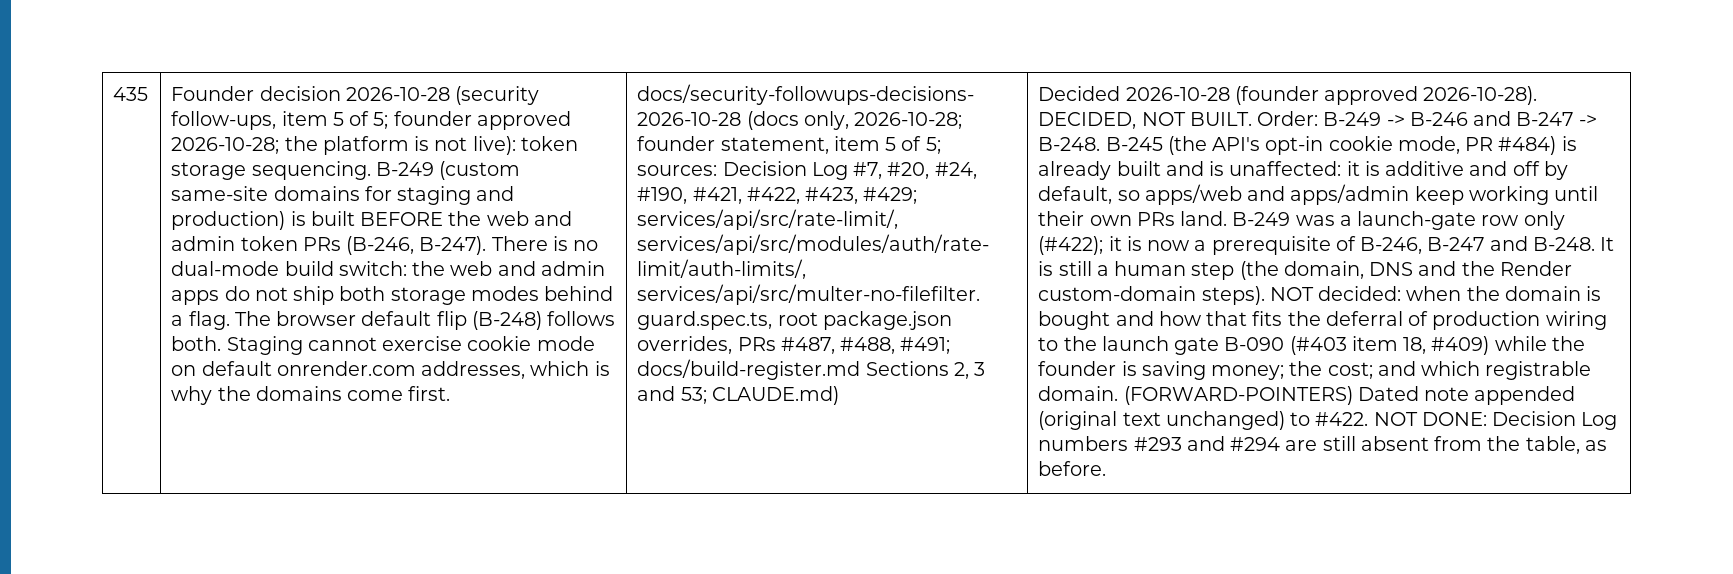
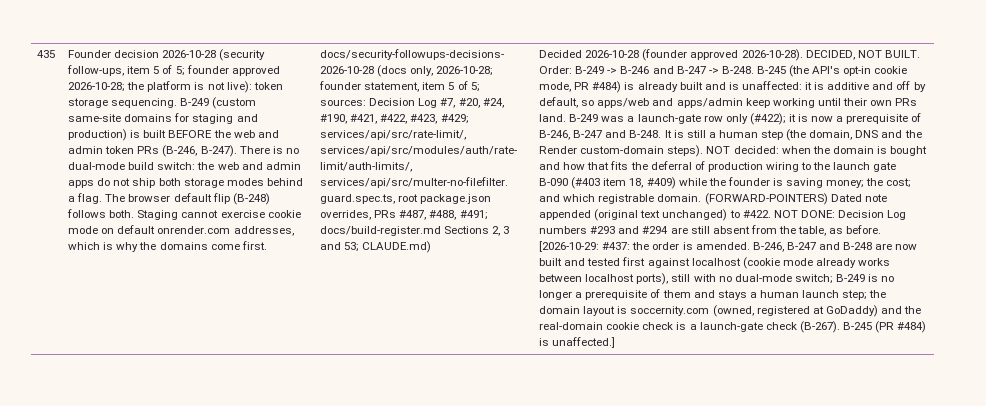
+ [2026-10-29: #437: the order is amended. B-246, B-247 and B-248 are now built and tested first against localhost (cookie mode already works between localhost ports), still with no dual-mode switch; B-249 is no longer a prerequisite of them and stays a human launch step; the domain layout is soccernity.com (owned, registered at GoDaddy) and the real-domain cookie check is a launch-gate check (B-267). B-245 (PR #484) is unaffected.]

